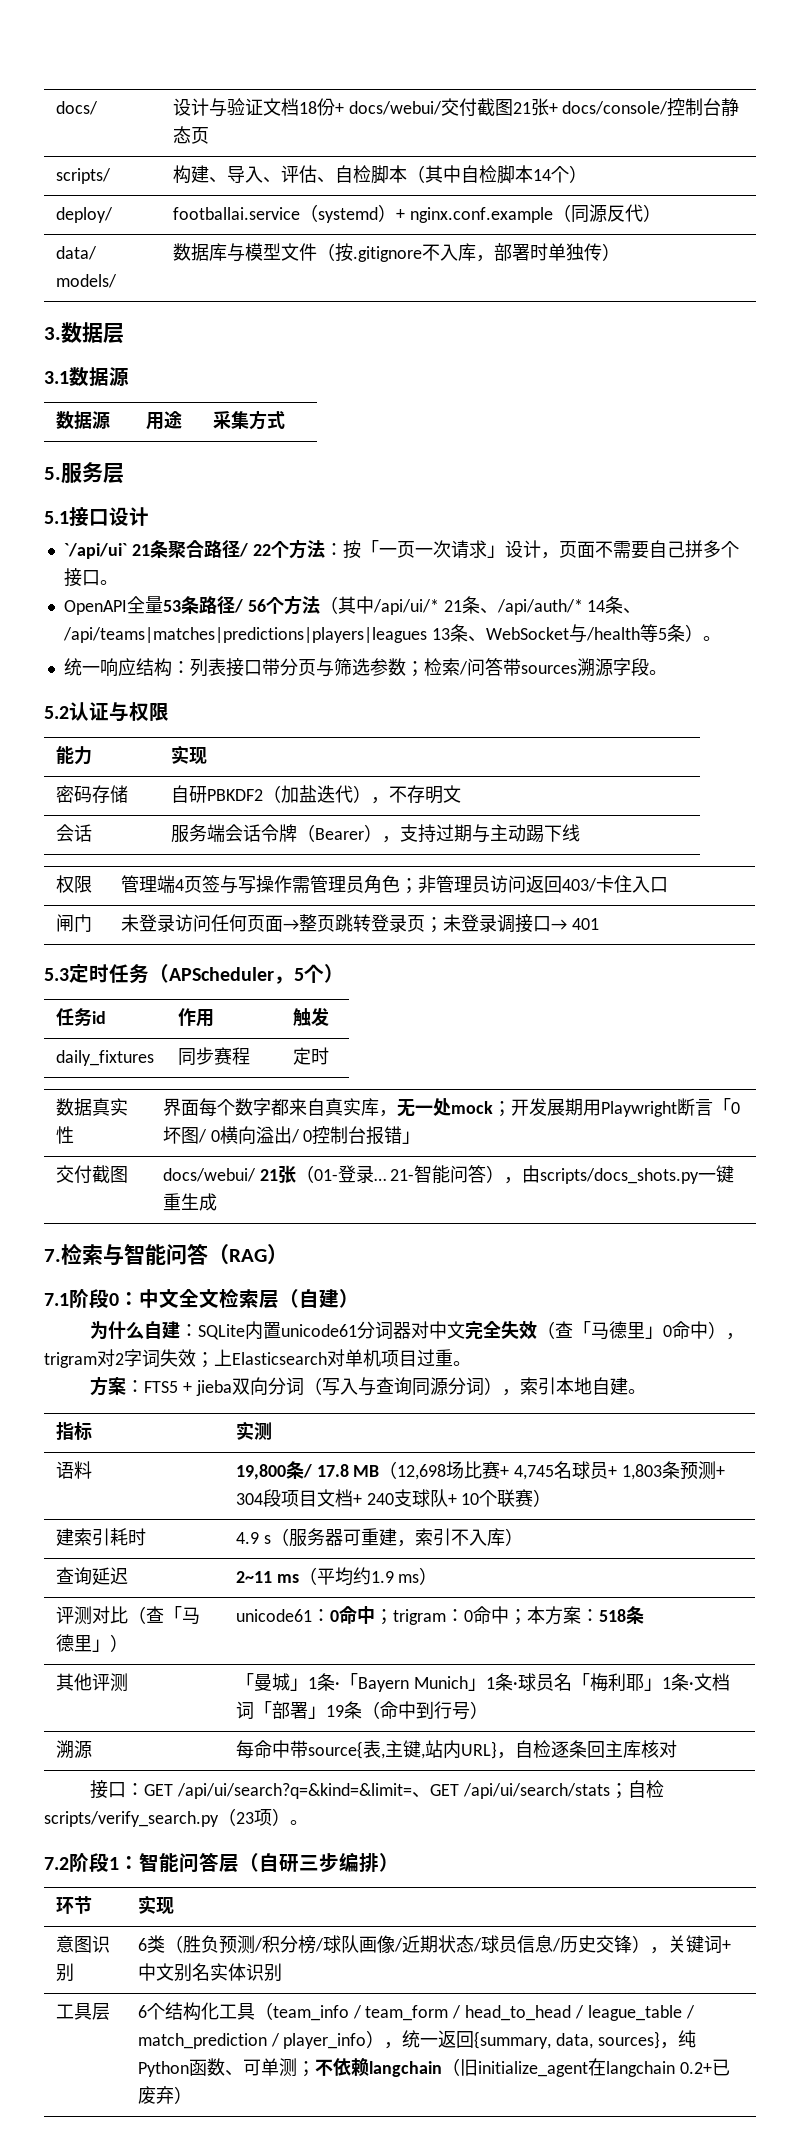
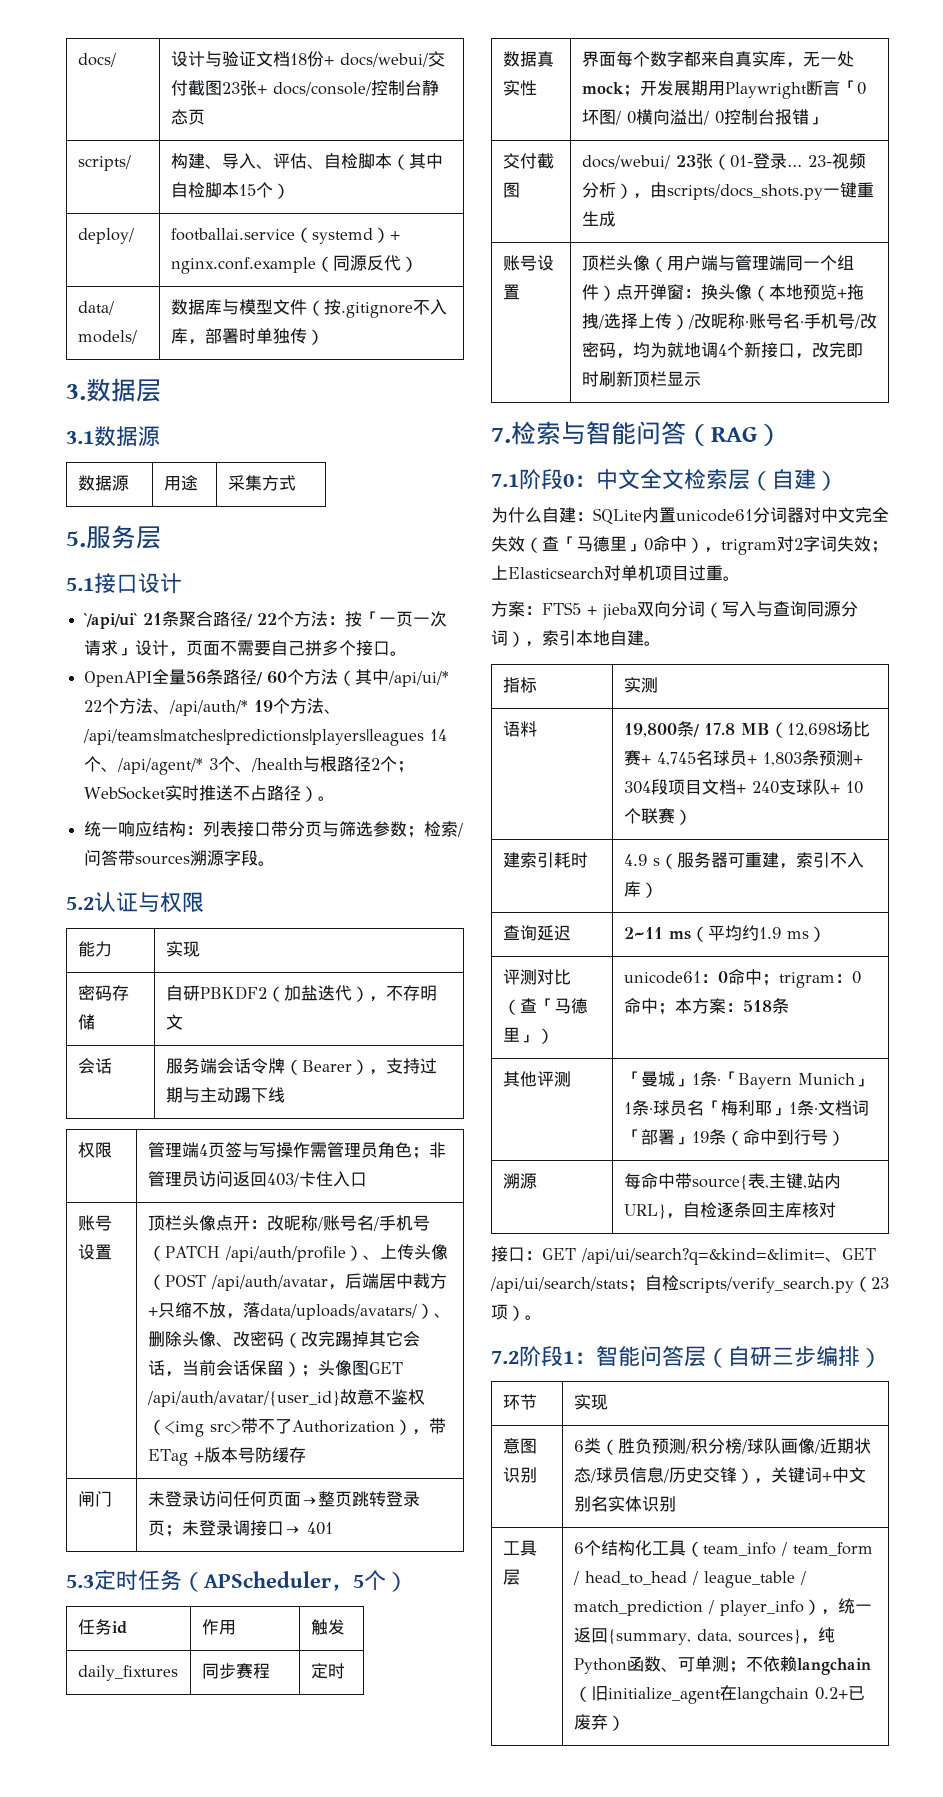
- docs/ | 设计与验证文档18份+ docs/webui/交付截图21张+ docs/console/控制台静态页
+ docs/ | 设计与验证文档18份+ docs/webui/交付截图23张+ docs/console/控制台静态页
- scripts/ | 构建、导入、评估、自检脚本（其中自检脚本14个）
+ scripts/ | 构建、导入、评估、自检脚本（其中自检脚本15个）
- OpenAPI全量53条路径/ 56个方法（其中/api/ui/* 21条、/api/auth/* 14条、/api/teams|matches|predictions|players|leagues 13条、WebSocket与/health等5条）。
+ OpenAPI全量56条路径/ 60个方法（其中/api/ui/* 22个方法、/api/auth/* 19个方法、/api/teams|matches|predictions|players|leagues 14个、/api/agent/* 3个、/health与根路径2个；WebSocket实时推送不占路径）。
+ 账号设置 | 顶栏头像点开：改昵称/账号名/手机号（PATCH /api/auth/profile）、上传头像（POST /api/auth/avatar，后端居中裁方+只缩不放，落data/uploads/avatars/）、删除头像、改密码（改完踢掉其它会话，当前会话保留）；头像图GET /api/auth/avatar/{user_id}故意不鉴权（<img src>带不了Authorization），带ETag +版本号防缓存
- 交付截图 | docs/webui/ 21张（01-登录… 21-智能问答），由scripts/docs_shots.py一键重生成
+ 交付截图 | docs/webui/ 23张（01-登录… 23-视频分析），由scripts/docs_shots.py一键重生成
+ 账号设置 | 顶栏头像（用户端与管理端同一个组件）点开弹窗：换头像（本地预览+拖拽/选择上传）/改昵称·账号名·手机号/改密码，均为就地调4个新接口，改完即时刷新顶栏显示

